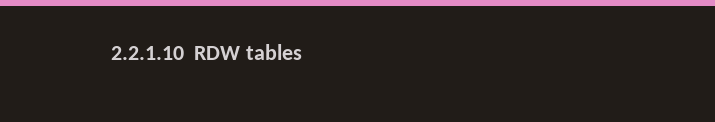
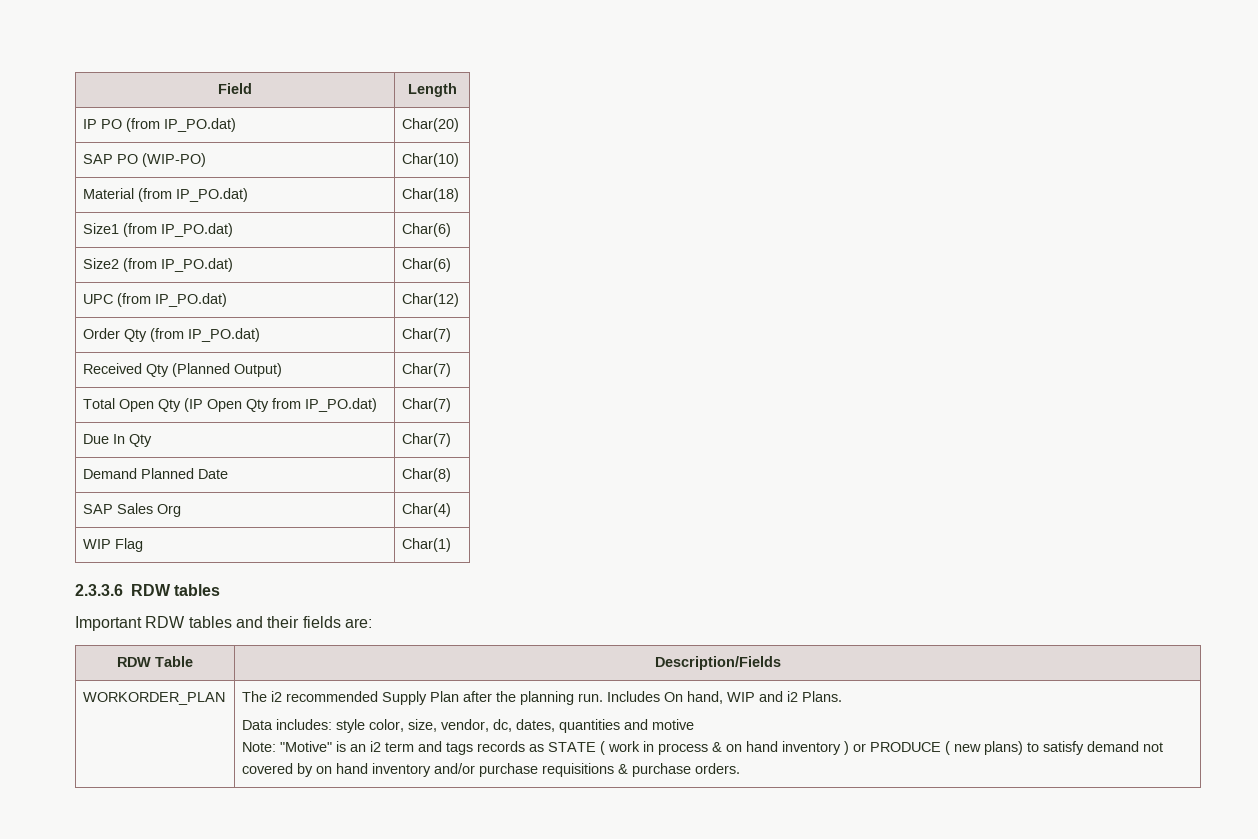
- 2.2.1.10 RDW tables
+ Field | Length
+ IP PO (from IP_PO.dat) | Char(20)
+ SAP PO (WIP-PO) | Char(10)
+ Material (from IP_PO.dat) | Char(18)
+ Size1 (from IP_PO.dat) | Char(6)
+ Size2 (from IP_PO.dat) | Char(6)
+ UPC (from IP_PO.dat) | Char(12)
+ Order Qty (from IP_PO.dat) | Char(7)
+ Received Qty (Planned Output) | Char(7)
+ Total Open Qty (IP Open Qty from IP_PO.dat) | Char(7)
+ Due In Qty | Char(7)
+ Demand Planned Date | Char(8)
+ SAP Sales Org | Char(4)
+ WIP Flag | Char(1)
+ 2.3.3.6 RDW tables
+ Important RDW tables and their fields are:
+ RDW Table | Description/Fields
+ WORKORDER_PLAN | The i2 recommended Supply Plan after the planning run. Includes On hand, WIP and i2 Plans.
+ Data includes: style color, size, vendor, dc, dates, quantities and motive
+ Note: "Motive" is an i2 term and tags records as STATE ( work in process & on hand inventory ) or PRODUCE ( new plans) to satisfy demand not covered by on hand inventory and/or purchase requisitions & purchase orders.

